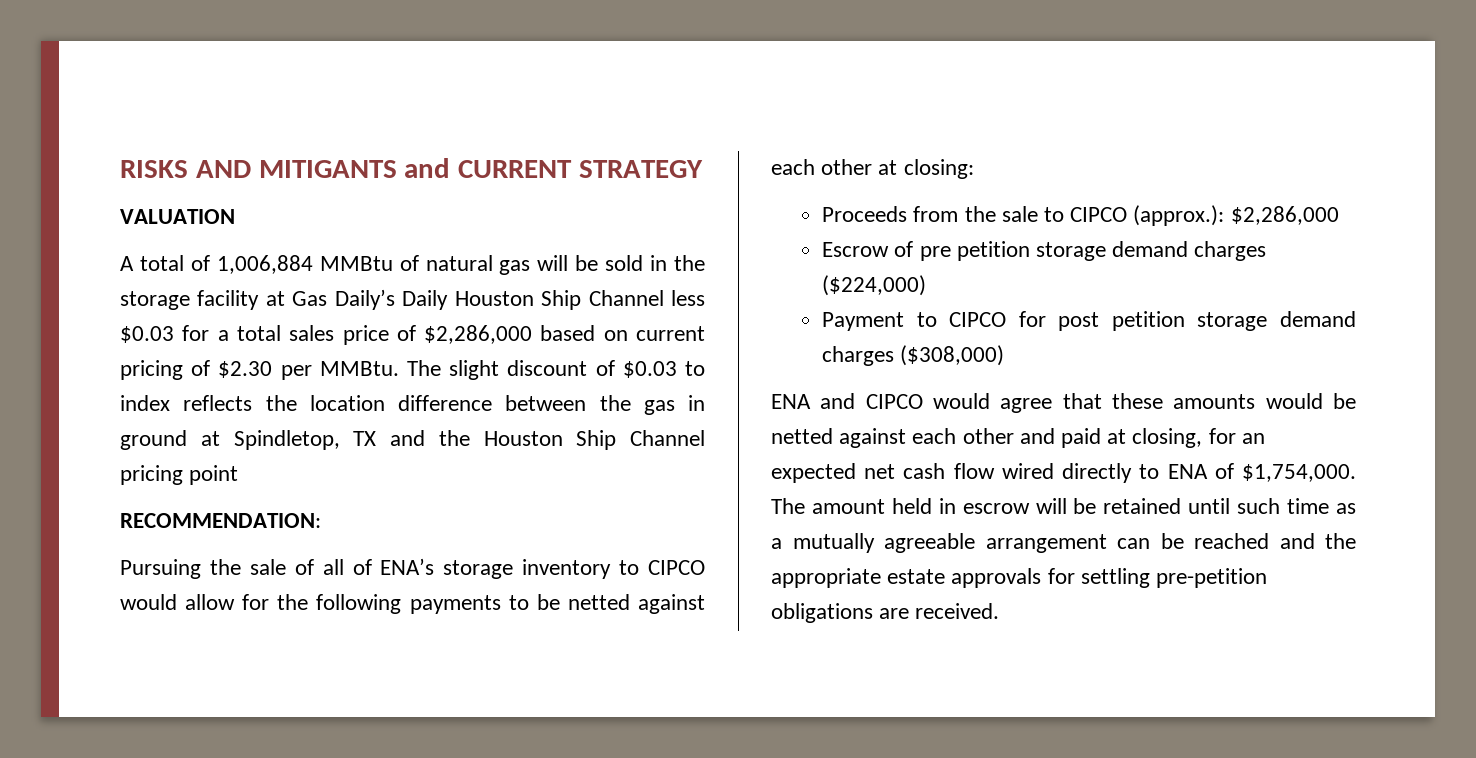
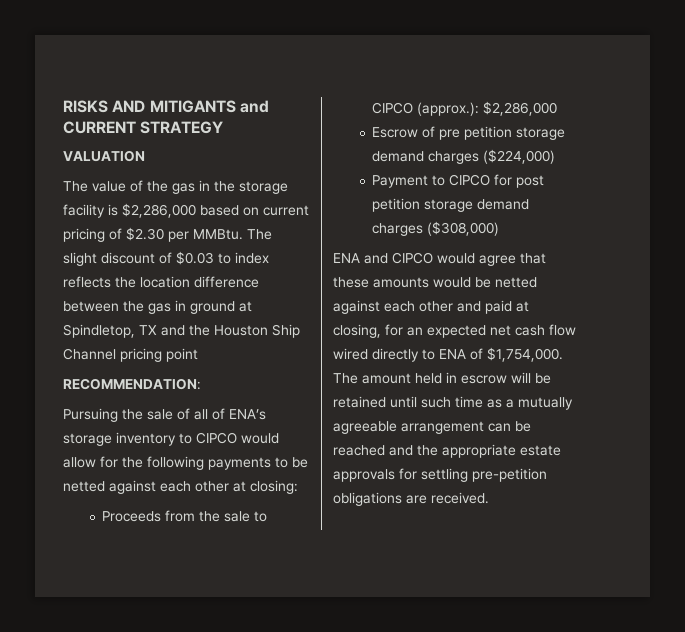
- A total of 1,006,884 MMBtu of natural gas will be sold in the storage facility at Gas Daily’s Daily Houston Ship Channel less $0.03 for a total sales price of $2,286,000 based on current pricing of $2.30 per MMBtu.
+ The value of the gas in the storage facility is $2,286,000 based on current pricing of $2.30 per MMBtu.

